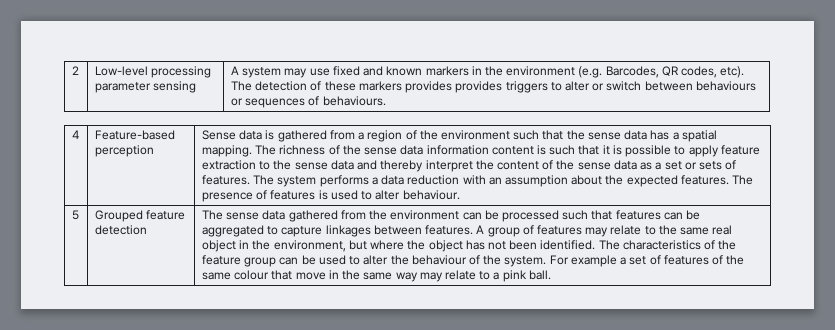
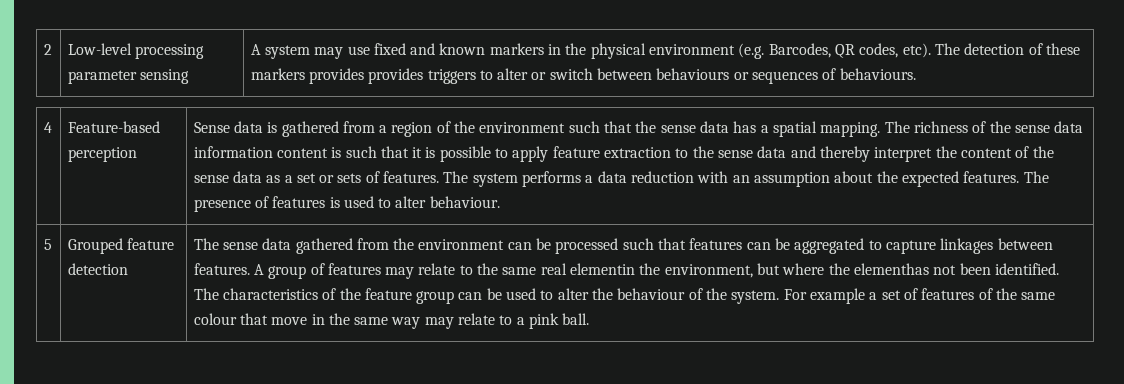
- 2 | Low-level processing parameter sensing | A system may use fixed and known markers in the environment (e.g. Barcodes, QR codes, etc). The detection of these markers provides provides triggers to alter or switch between behaviours or sequences of behaviours.
+ 2 | Low-level processing parameter sensing | A system may use fixed and known markers in the physical environment (e.g. Barcodes, QR codes, etc). The detection of these markers provides provides triggers to alter or switch between behaviours or sequences of behaviours.
- A group of features may relate to the same real object in the environment, but where the object has not been identified.
+ A group of features may relate to the same real elementin the environment, but where the elementhas not been identified.

